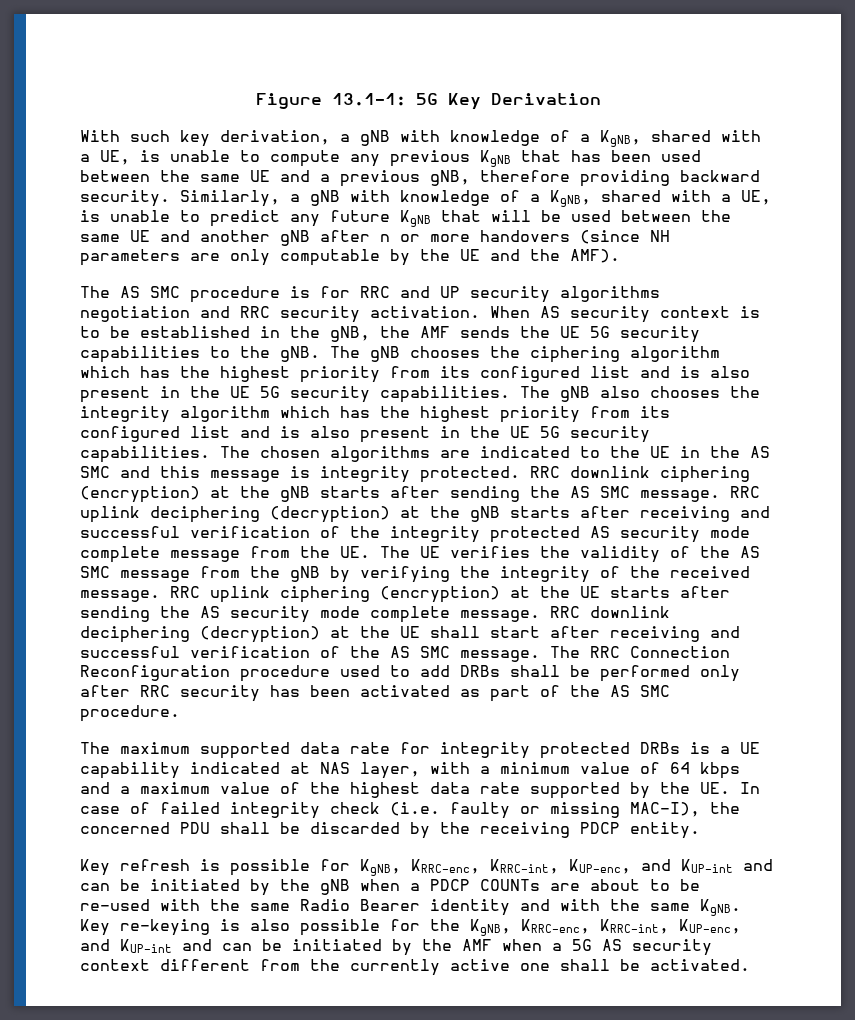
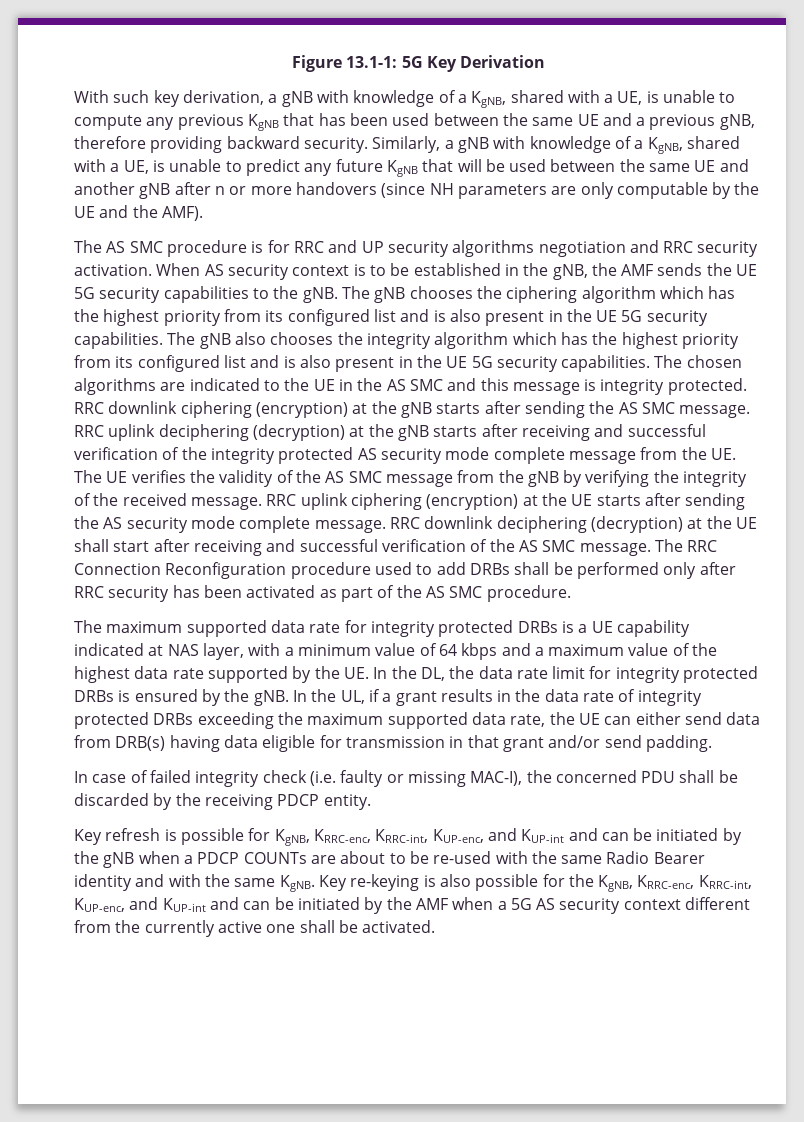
- The maximum supported data rate for integrity protected DRBs is a UE capability indicated at NAS layer, with a minimum value of 64 kbps and a maximum value of the highest data rate supported by the UE. In case of failed integrity check (i.e. faulty or missing MAC-I), the concerned PDU shall be discarded by the receiving PDCP entity.
+ The maximum supported data rate for integrity protected DRBs is a UE capability indicated at NAS layer, with a minimum value of 64 kbps and a maximum value of the highest data rate supported by the UE. In the DL, the data rate limit for integrity protected DRBs is ensured by the gNB. In the UL, if a grant results in the data rate of integrity protected DRBs exceeding the maximum supported data rate, the UE can either send data from DRB(s) having data eligible for transmission in that grant and/or send padding.
+ In case of failed integrity check (i.e. faulty or missing MAC-I), the concerned PDU shall be discarded by the receiving PDCP entity.

